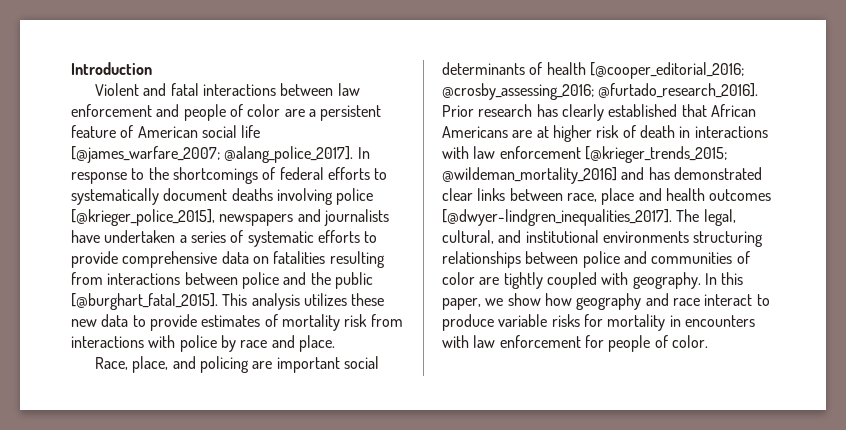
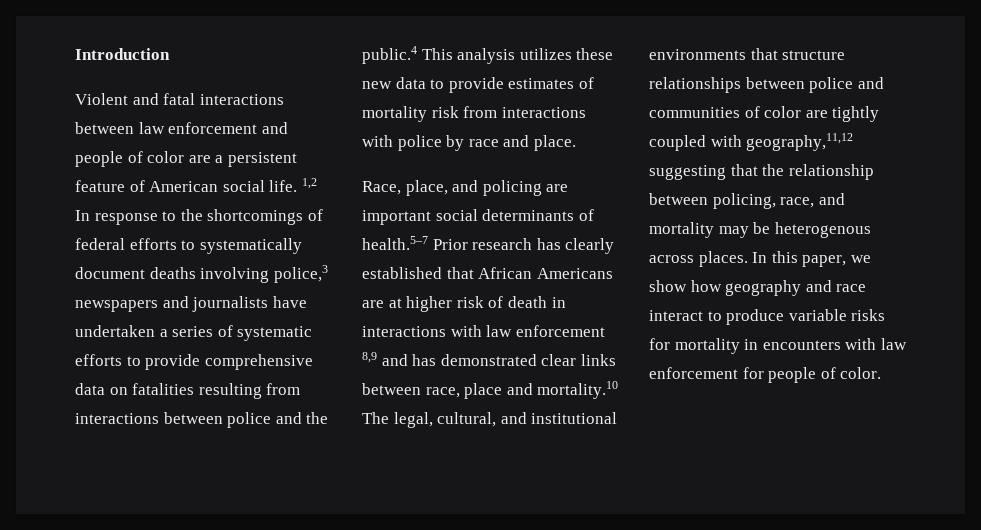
- Violent and fatal interactions between law enforcement and people of color are a persistent feature of American social life [@james_warfare_2007; @alang_police_2017]. In response to the shortcomings of federal efforts to systematically document deaths involving police [@krieger_police_2015], newspapers and journalists have undertaken a series of systematic efforts to provide comprehensive data on fatalities resulting from interactions between police and the public [@burghart_fatal_2015]. This analysis utilizes these new data to provide estimates of mortality risk from interactions with police by race and place.
+ Violent and fatal interactions between law enforcement and people of color are a persistent feature of American social life. 1,2 In response to the shortcomings of federal efforts to systematically document deaths involving police,3 newspapers and journalists have undertaken a series of systematic efforts to provide comprehensive data on fatalities resulting from interactions between police and the public.4 This analysis utilizes these new data to provide estimates of mortality risk from interactions with police by race and place.
- Race, place, and policing are important social determinants of health [@cooper_editorial_2016; @crosby_assessing_2016; @furtado_research_2016]. Prior research has clearly established that African Americans are at higher risk of death in interactions with law enforcement [@krieger_trends_2015; @wildeman_mortality_2016] and has demonstrated clear links between race, place and health outcomes [@dwyer-lindgren_inequalities_2017]. The legal, cultural, and institutional environments structuring relationships between police and communities of color are tightly coupled with geography.
+ Race, place, and policing are important social determinants of health.5–7 Prior research has clearly established that African Americans are at higher risk of death in interactions with law enforcement 8,9 and has demonstrated clear links between race, place and mortality.10 The legal, cultural, and institutional environments that structure relationships between police and communities of color are tightly coupled with geography,11,12 suggesting that the relationship between policing, race, and mortality may be heterogenous across places.

